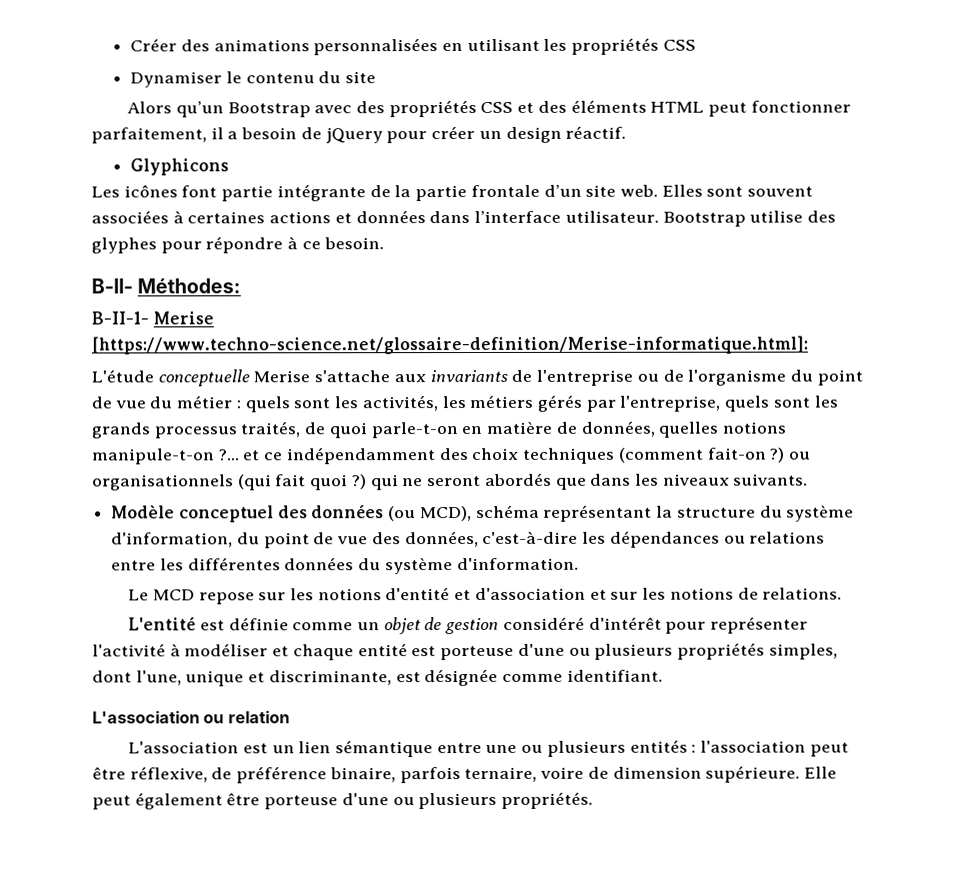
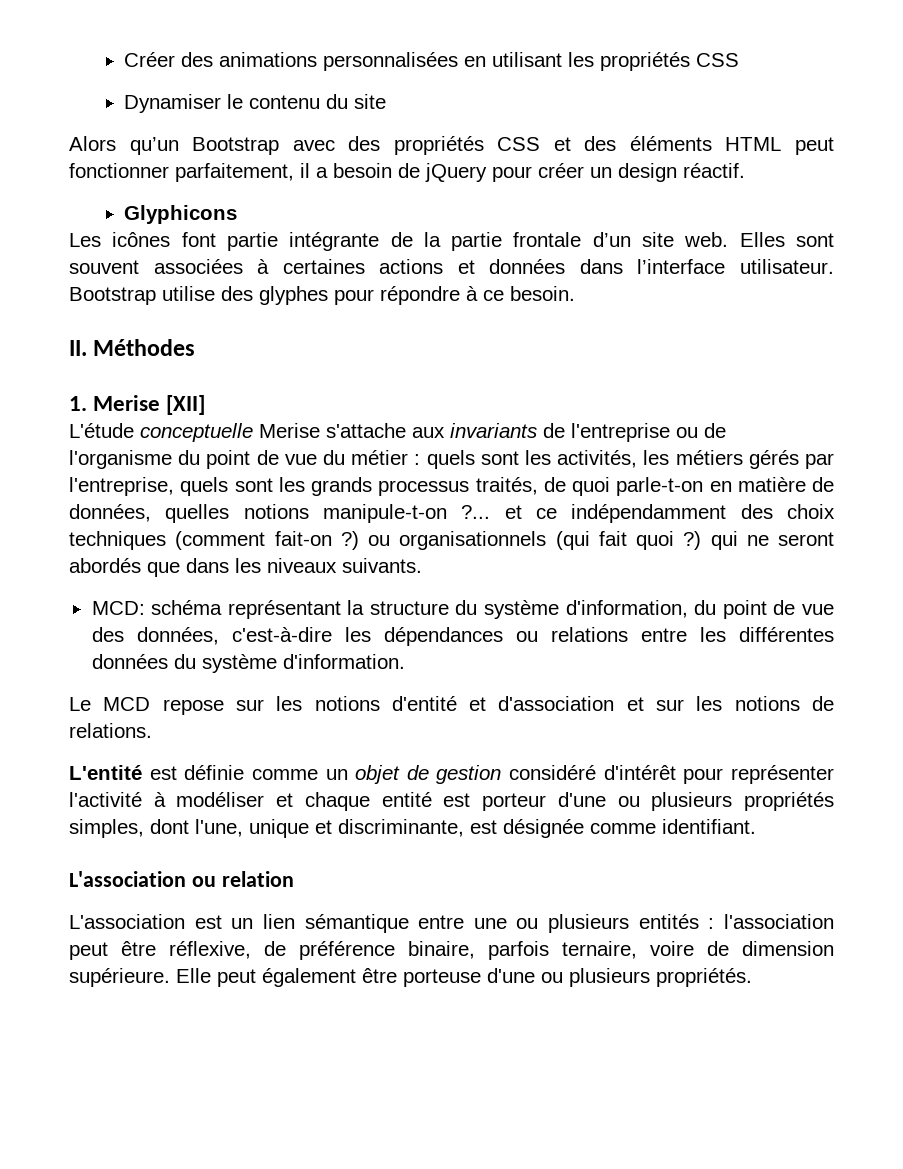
- B-II- Méthodes:
- B-II-1- Merise [https://www.techno-science.net/glossaire-definition/Merise-informatique.html]:
+ II. Méthodes
+ 1. Merise [XII]
- Modèle conceptuel des données (ou MCD), schéma représentant la structure du système d'information, du point de vue des données, c'est-à-dire les dépendances ou relations entre les différentes données du système d'information.
+ MCD: schéma représentant la structure du système d'information, du point de vue des données, c'est-à-dire les dépendances ou relations entre les différentes données du système d'information.
- L'entité est définie comme un objet de gestion considéré d'intérêt pour représenter l'activité à modéliser et chaque entité est porteuse d'une ou plusieurs propriétés simples, dont l'une, unique et discriminante, est désignée comme identifiant.
+ L'entité est définie comme un objet de gestion considéré d'intérêt pour représenter l'activité à modéliser et chaque entité est porteur d'une ou plusieurs propriétés simples, dont l'une, unique et discriminante, est désignée comme identifiant.

